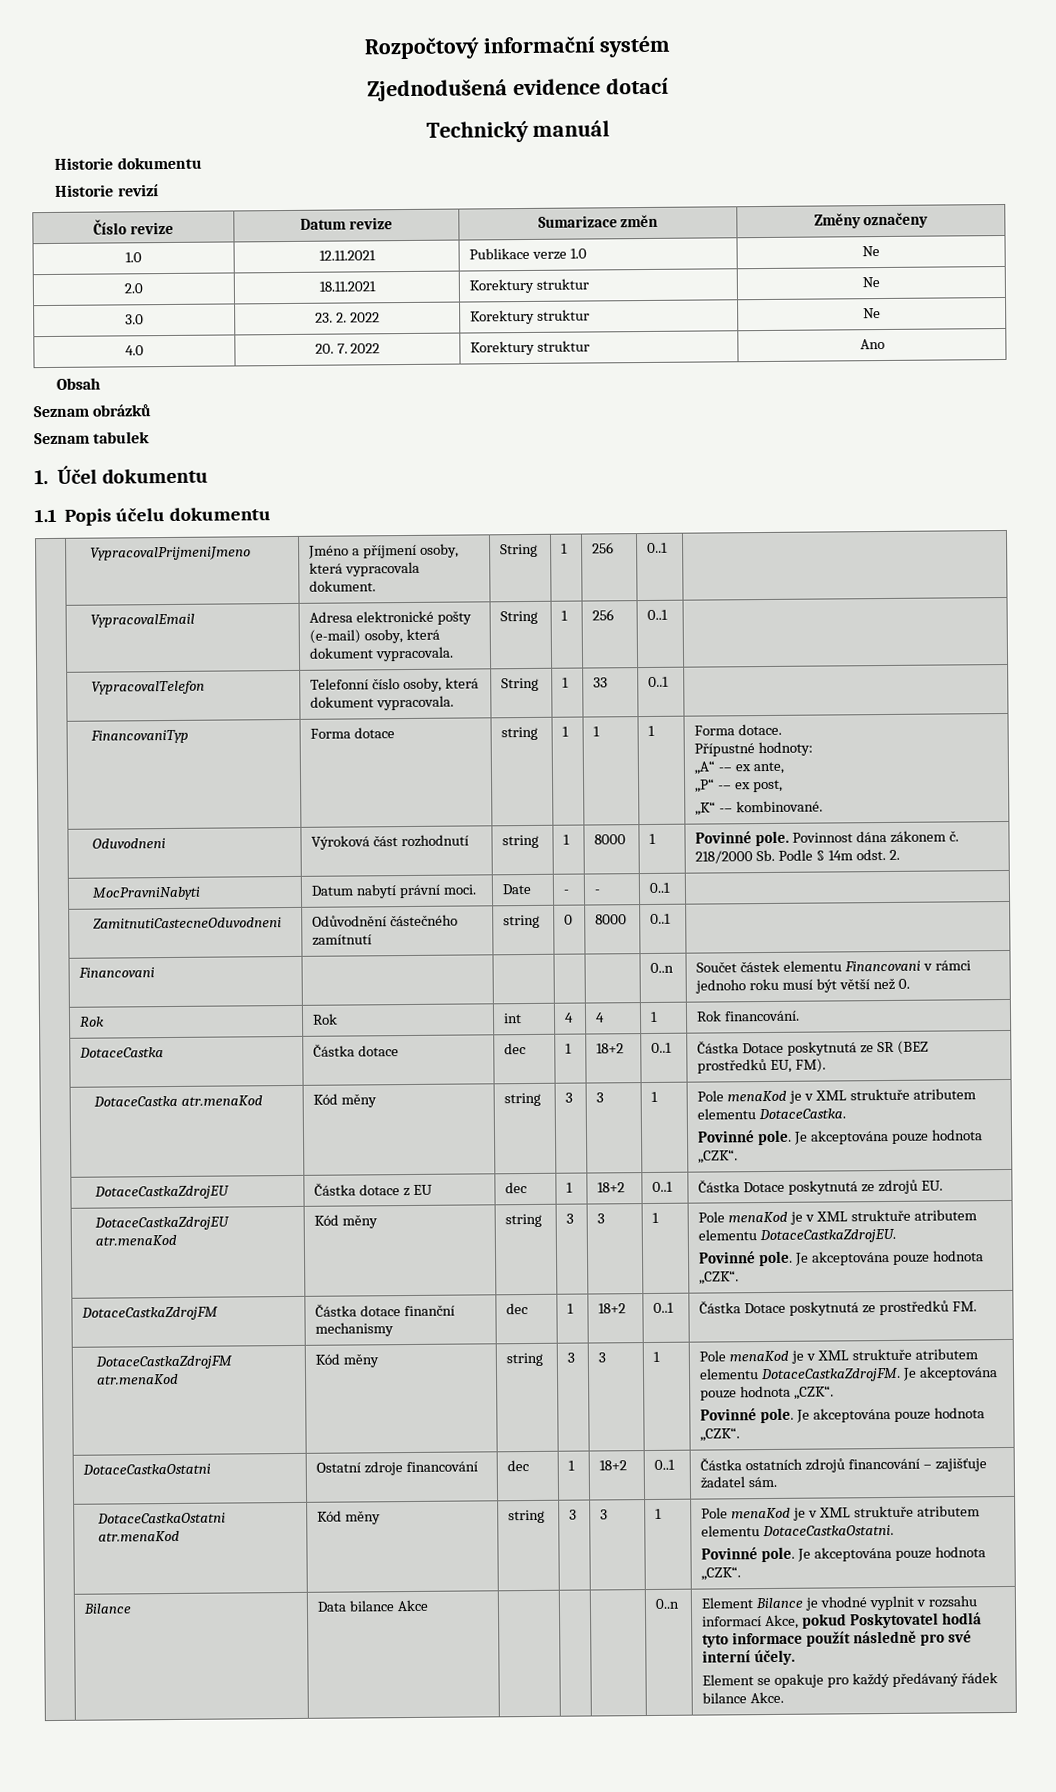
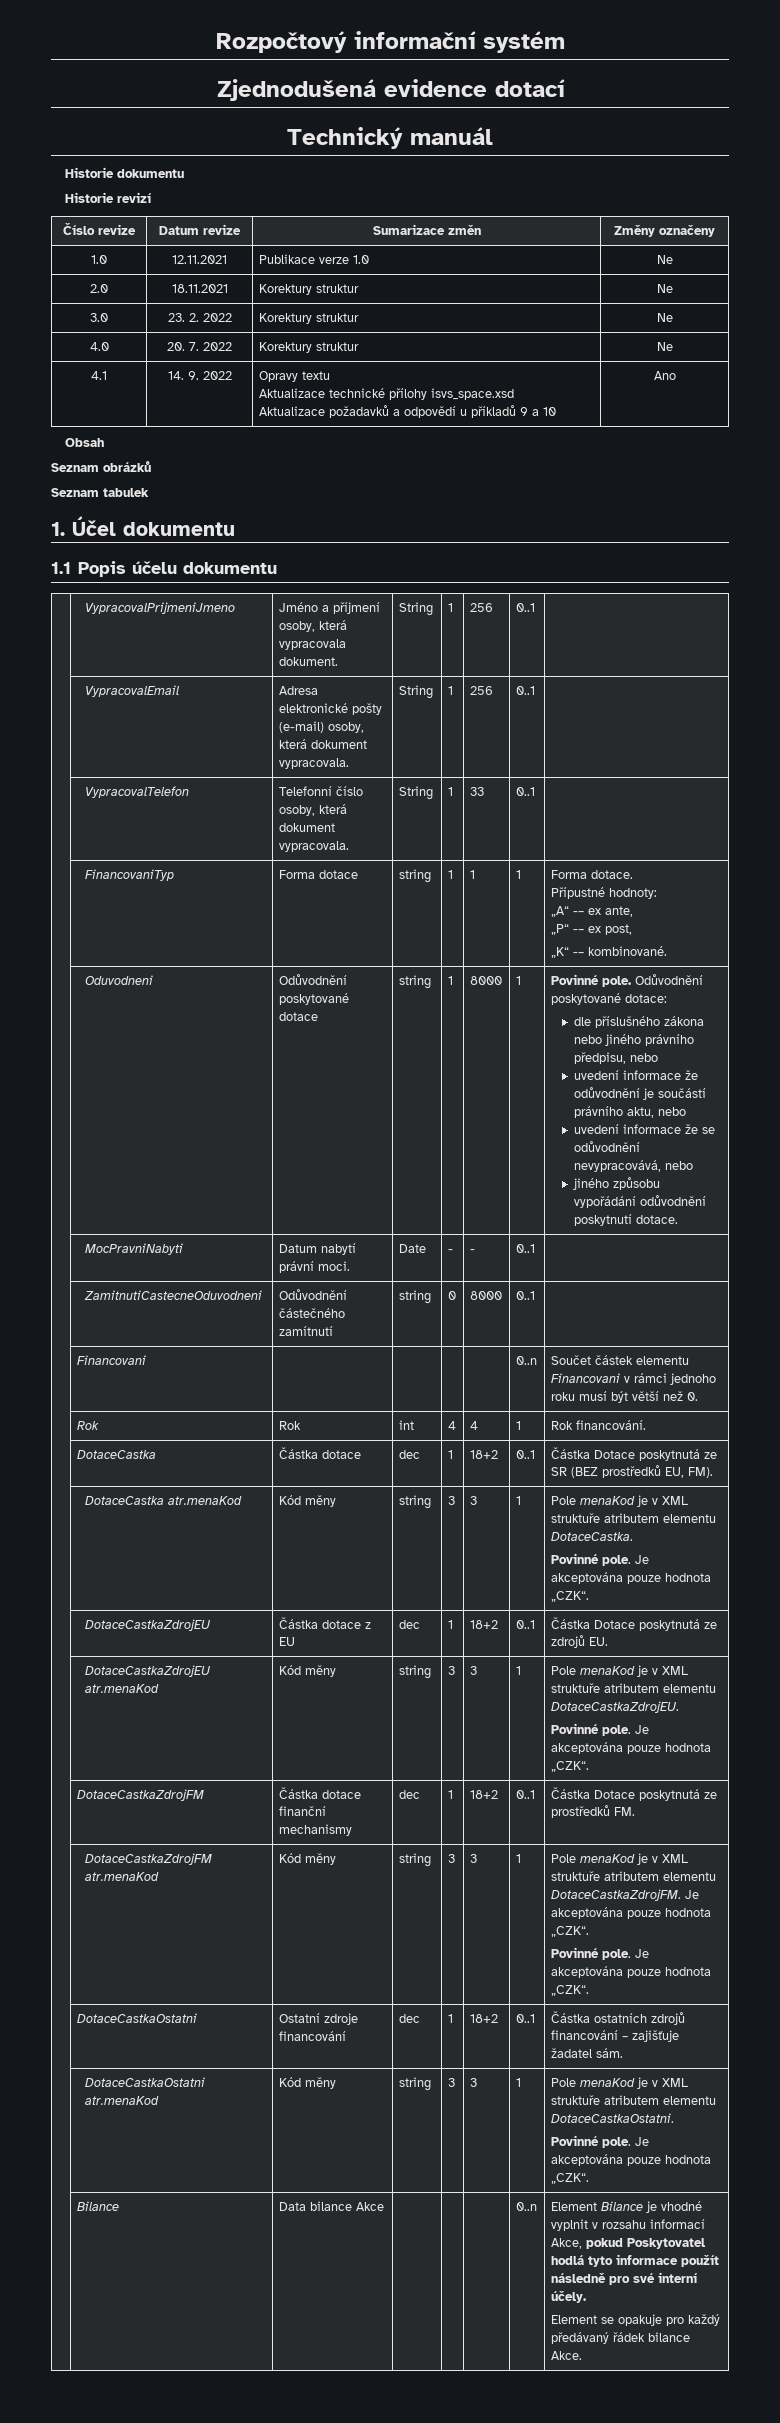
- 4.0 | 20. 7. 2022 | Korektury struktur | Ano
+ 4.0 | 20. 7. 2022 | Korektury struktur | Ne
+ 4.1 | 14. 9. 2022 | Opravy textu
+ Aktualizace technické přílohy isvs_space.xsd
+ Aktualizace požadavků a odpovědí u příkladů 9 a 10 | Ano
- Výroková část rozhodnutí
+ Odůvodnění poskytované dotace
- Povinnost dána zákonem č. 218/2000 Sb. Podle § 14m odst. 2.
+ Odůvodnění poskytované dotace:
+ dle příslušného zákona nebo jiného právního předpisu, nebo
+ uvedení informace že odůvodnění je součástí právního aktu, nebo
+ uvedení informace že se odůvodnění nevypracovává, nebo
+ jiného způsobu vypořádání odůvodnění poskytnutí dotace.

